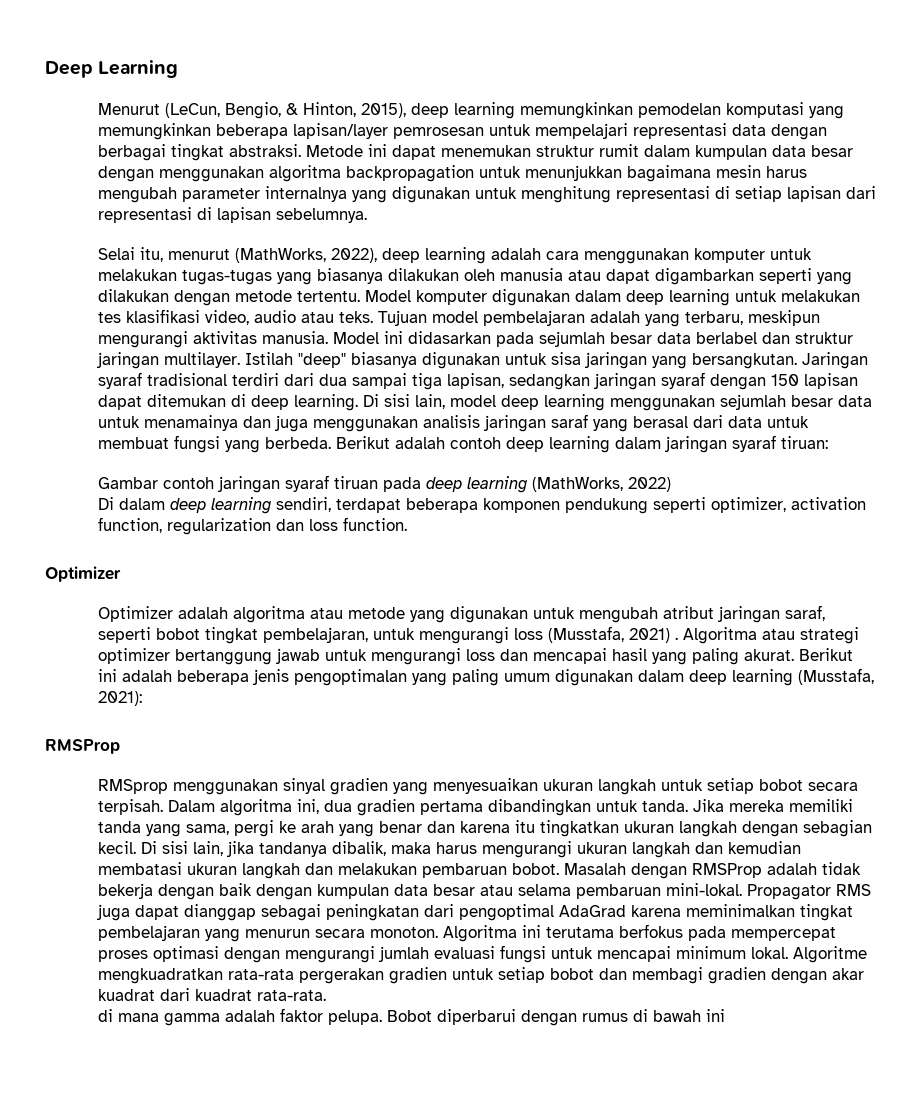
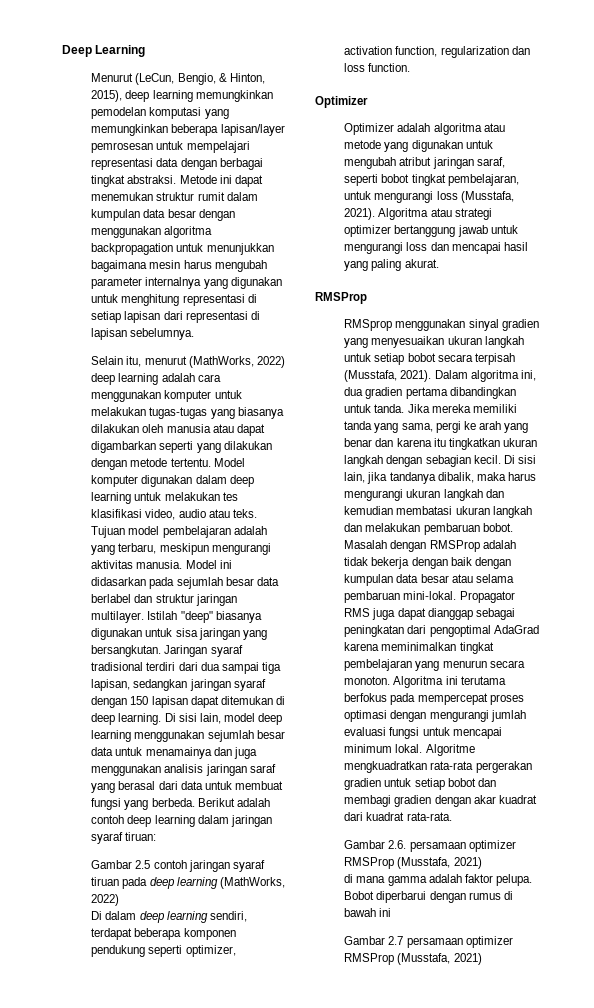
- Selai itu, menurut (MathWorks, 2022), deep learning adalah cara menggunakan komputer untuk melakukan tugas-tugas yang biasanya dilakukan oleh manusia atau dapat digambarkan seperti yang dilakukan dengan metode tertentu.
+ Selain itu, menurut (MathWorks, 2022) deep learning adalah cara menggunakan komputer untuk melakukan tugas-tugas yang biasanya dilakukan oleh manusia atau dapat digambarkan seperti yang dilakukan dengan metode tertentu.
- Gambar contoh jaringan syaraf tiruan pada deep learning (MathWorks, 2022)
+ Gambar 2.5 contoh jaringan syaraf tiruan pada deep learning (MathWorks, 2022)
- Optimizer adalah algoritma atau metode yang digunakan untuk mengubah atribut jaringan saraf, seperti bobot tingkat pembelajaran, untuk mengurangi loss (Musstafa, 2021) .
+ Optimizer adalah algoritma atau metode yang digunakan untuk mengubah atribut jaringan saraf, seperti bobot tingkat pembelajaran, untuk mengurangi loss (Musstafa, 2021).
- Berikut ini adalah beberapa jenis pengoptimalan yang paling umum digunakan dalam deep learning (Musstafa, 2021):
- RMSprop menggunakan sinyal gradien yang menyesuaikan ukuran langkah untuk setiap bobot secara terpisah.
+ RMSprop menggunakan sinyal gradien yang menyesuaikan ukuran langkah untuk setiap bobot secara terpisah (Musstafa, 2021).
+ Gambar 2.6. persamaan optimizer RMSProp (Musstafa, 2021)
+ Gambar 2.7 persamaan optimizer RMSProp (Musstafa, 2021)

